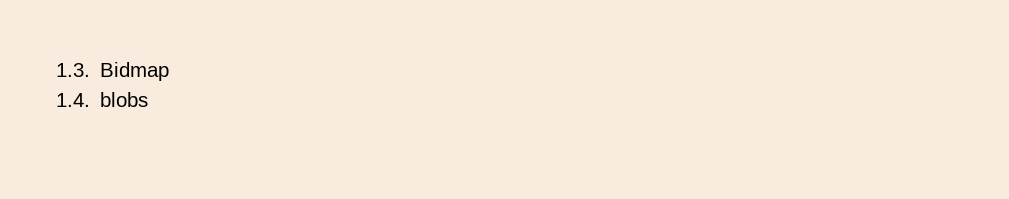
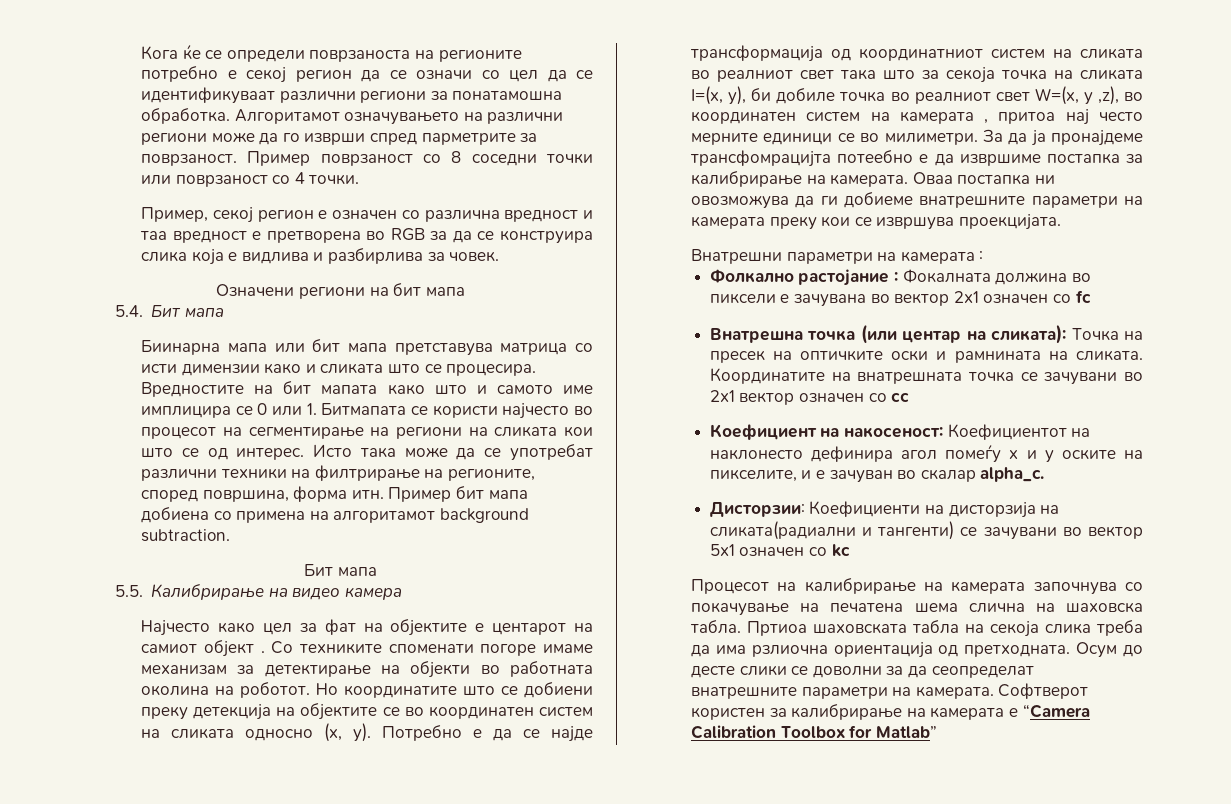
- 1.3. Bidmap
- 1.4. blobs
+ Кога ќе се определи поврзаноста на регионите потребно е секој регион да се означи со цел да се идентификуваат различни региони за понатамошна обработка. Алгоритамот означувањето на различни региони може да го изврши спред парметрите за поврзаност. Пример поврзаност со 8 соседни точки или поврзаност со 4 точки.
+ Пример, секој регион е означен со различна вредност и таа вредност е претворена во RGB за да се конструира слика која е видлива и разбирлива за човек.
+ Означени региони на бит мапа
+ 5.4. Бит мапа
+ Биинарна мапа или бит мапа претставува матрица со исти димензии како и сликата што се процесира. Вредностите на бит мапата како што и самото име имплицира се 0 или 1. Битмапата се користи најчесто во процесот на сегментирање на региони на сликата кои што се од интерес. Исто така може да се употребат различни техники на филтрирање на регионите, според површина, форма итн. Пример бит мапа добиена со примена на алгоритамот background subtraction.
+ Бит мапа
+ 5.5. Калибрирање на видео камера
+ Најчесто како цел за фат на објектите е центарот на самиот објект . Со техниките споменати погоре имаме механизам за детектирање на објекти во работната околина на роботот. Но координатите што се добиени преку детекција на објектите се во координатен систем на сликата односно (x, y). Потребно е да се најде трансформација од координатниот систем на сликата во реалниот свет така што за секоја точка на сликата I=(x, y), би добиле точка во реалниот свет W=(x, y ,z), во координатен систем на камерата , притоа нај често мерните единици се во милиметри. За да ја пронајдеме трансфомрацијта потеебно е да извршиме постапка за калибрирање на камерата. Оваа постапка ни овозможува да ги добиеме внатрешните параметри на камерата преку кои се извршува проекцијата.
+ Внатрешни параметри на камерата :
+ Фолкално растојание : Фокалната должина во пиксели е зачувана во вектор 2х1 означен со fc
+ Внатрешна точка (или центар на сликата): Точка на пресек на оптичките оски и рамнината на сликата. Координатите на внатрешната точка се зачувани во 2х1 вектор означен со сс
+ Коефициент на накосеност: Коефициентот на наклонесто дефинира агол помеѓу x и y оските на пикселите, и е зачуван во скалар alpha_c.
+ Дисторзии: Коефициенти на дисторзија на сликата(радиални и тангенти) се зачувани во вектор 5х1 означен со kc
+ Процесот на калибрирање на камерата започнува со покачување на печатена шема слична на шаховска табла. Пртиоа шаховската табла на секоја слика треба да има рзлиочна ориентација од претходната. Осум до десте слики се доволни за да сеопределат внатрешните параметри на камерата. Софтверот користен за калибрирање на камерата е “Camera Calibration Toolbox for Matlab”

